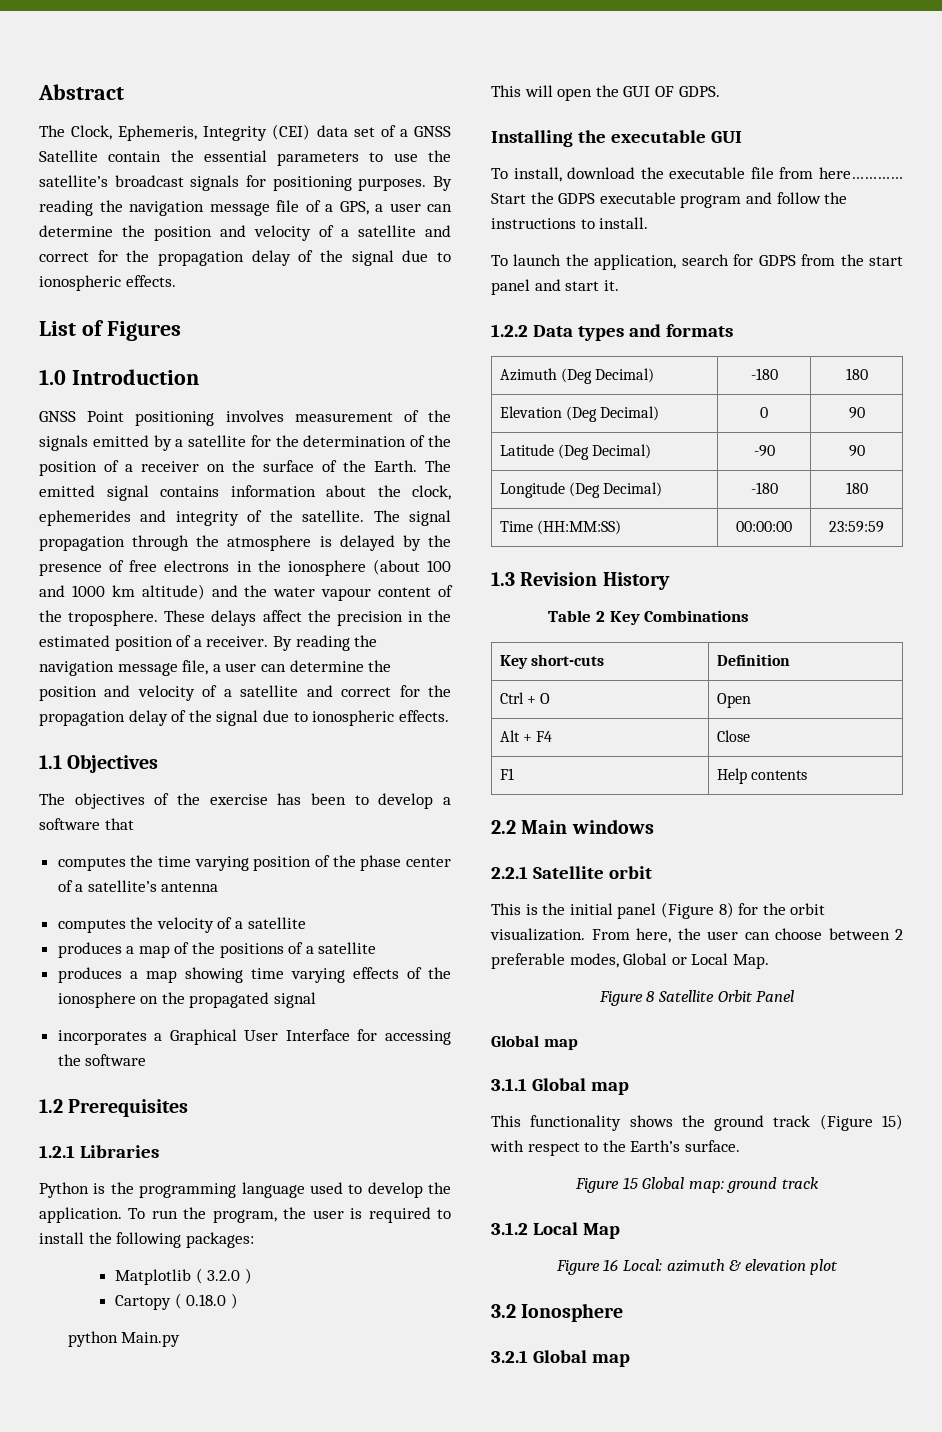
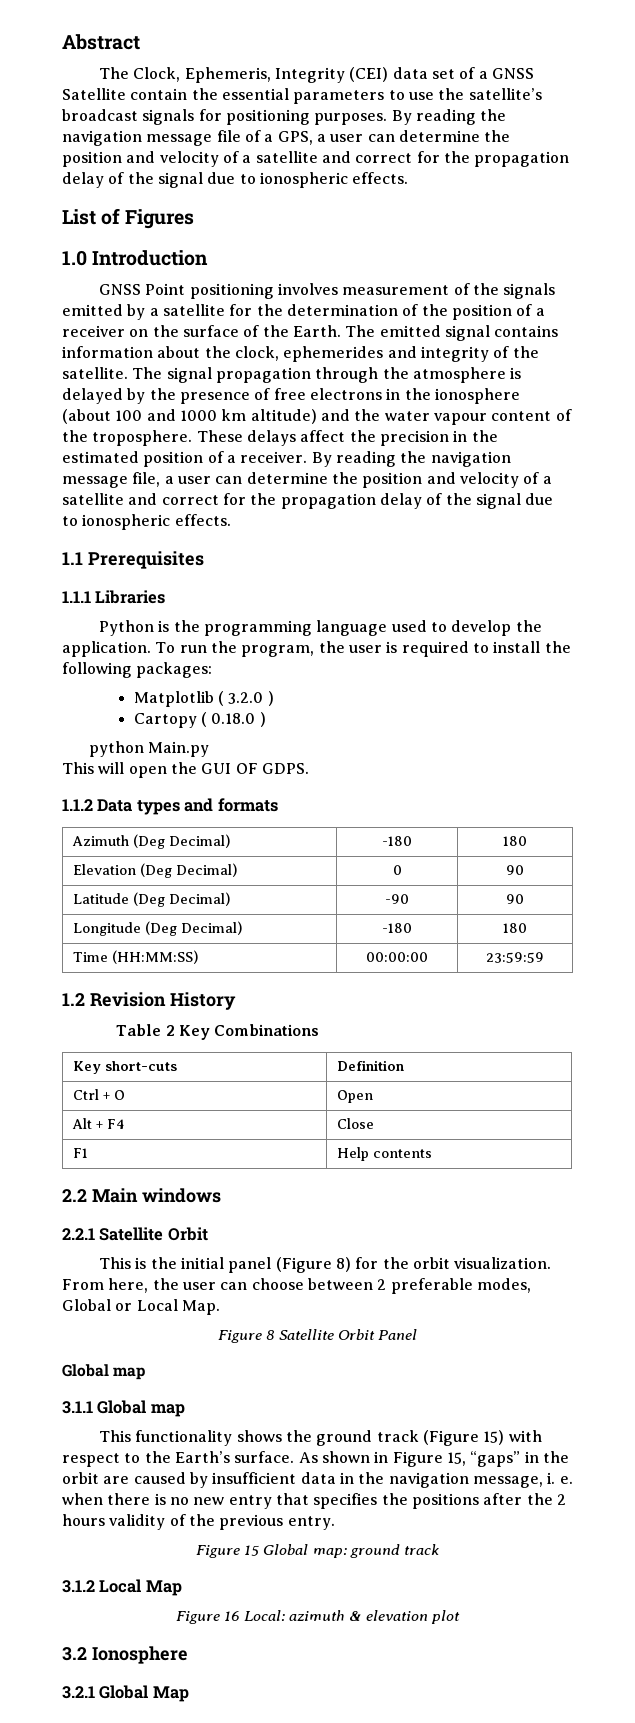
- 1.1 Objectives
- The objectives of the exercise has been to develop a software that
- computes the time varying position of the phase center of a satellite’s antenna
- computes the velocity of a satellite
- produces a map of the positions of a satellite
- produces a map showing time varying effects of the ionosphere on the propagated signal
- incorporates a Graphical User Interface for accessing the software
- 1.2 Prerequisites
+ 1.1 Prerequisites
- 1.2.1 Libraries
+ 1.1.1 Libraries
- Installing the executable GUI
- To install, download the executable file from here………… Start the GDPS executable program and follow the instructions to install.
- To launch the application, search for GDPS from the start panel and start it.
- 1.2.2 Data types and formats
+ 1.1.2 Data types and formats
- 1.3 Revision History
+ 1.2 Revision History
- 2.2.1 Satellite orbit
+ 2.2.1 Satellite Orbit
+ As shown in Figure 15, “gaps” in the orbit are caused by insufficient data in the navigation message, i. e. when there is no new entry that specifies the positions after the 2 hours validity of the previous entry.
- 3.2.1 Global map
+ 3.2.1 Global Map

